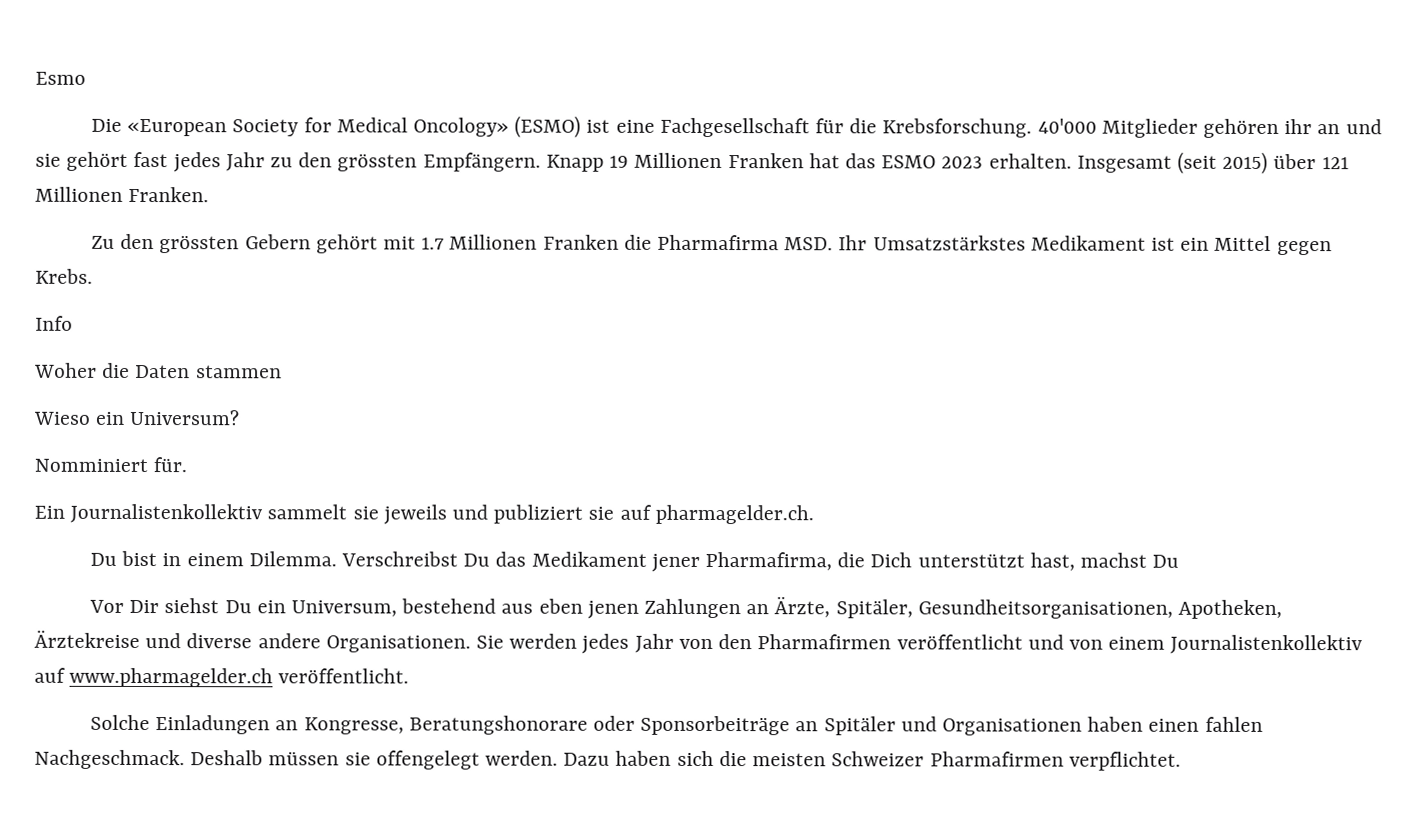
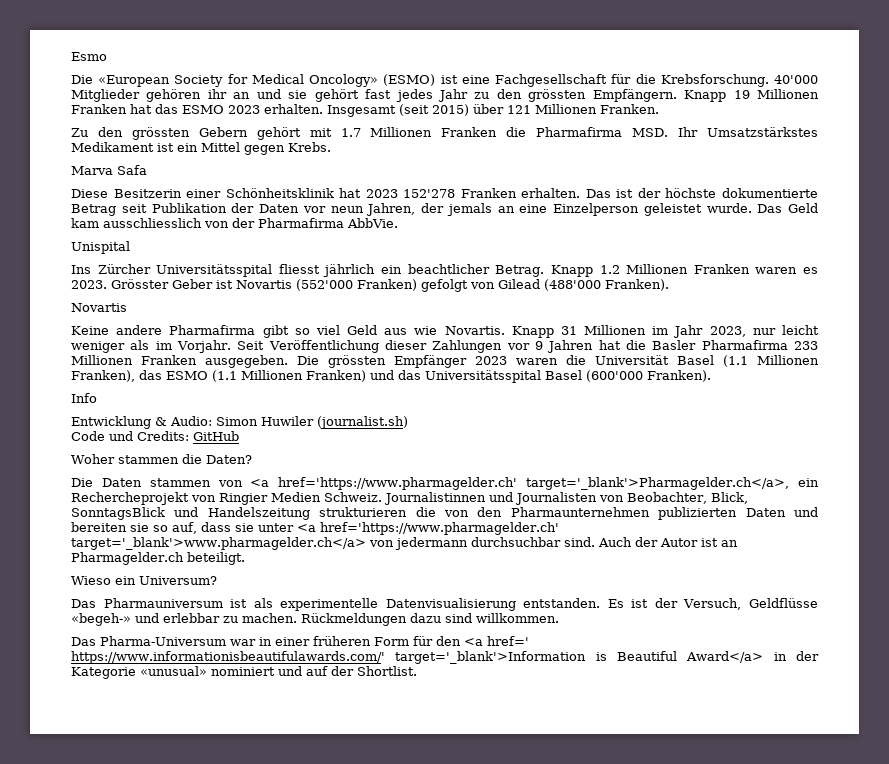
+ Marva Safa
+ Diese Besitzerin einer Schönheitsklinik hat 2023 152'278 Franken erhalten. Das ist der höchste dokumentierte Betrag seit Publikation der Daten vor neun Jahren, der jemals an eine Einzelperson geleistet wurde. Das Geld kam ausschliesslich von der Pharmafirma AbbVie.
+ Unispital
+ Ins Zürcher Universitätsspital fliesst jährlich ein beachtlicher Betrag. Knapp 1.2 Millionen Franken waren es 2023. Grösster Geber ist Novartis (552'000 Franken) gefolgt von Gilead (488'000 Franken).
+ Novartis
+ Keine andere Pharmafirma gibt so viel Geld aus wie Novartis. Knapp 31 Millionen im Jahr 2023, nur leicht weniger als im Vorjahr. Seit Veröffentlichung dieser Zahlungen vor 9 Jahren hat die Basler Pharmafirma 233 Millionen Franken ausgegeben. Die grössten Empfänger 2023 waren die Universität Basel (1.1 Millionen Franken), das ESMO (1.1 Millionen Franken) und das Universitätsspital Basel (600'000 Franken).
  Info
- Woher die Daten stammen
+ Entwicklung & Audio: Simon Huwiler (journalist.sh)
+ Code und Credits: GitHub
+ Woher stammen die Daten?
+ Die Daten stammen von <a href='https://www.pharmagelder.ch' target='_blank'>Pharmagelder.ch</a>, ein Rechercheprojekt von Ringier Medien Schweiz. Journalistinnen und Journalisten von Beobachter, Blick, SonntagsBlick und Handelszeitung strukturieren die von den Pharmaunternehmen publizierten Daten und bereiten sie so auf, dass sie unter <a href='https://www.pharmagelder.ch' target='_blank'>www.pharmagelder.ch</a> von jedermann durchsuchbar sind. Auch der Autor ist an Pharmagelder.ch beteiligt.
  Wieso ein Universum?
- Nomminiert für.
- Ein Journalistenkollektiv sammelt sie jeweils und publiziert sie auf pharmagelder.ch.
- Du bist in einem Dilemma. Verschreibst Du das Medikament jener Pharmafirma, die Dich unterstützt hast, machst Du
- Vor Dir siehst Du ein Universum, bestehend aus eben jenen Zahlungen an Ärzte, Spitäler, Gesundheitsorganisationen, Apotheken, Ärztekreise und diverse andere Organisationen. Sie werden jedes Jahr von den Pharmafirmen veröffentlicht und von einem Journalistenkollektiv auf www.pharmagelder.ch veröffentlicht.
- Solche Einladungen an Kongresse, Beratungshonorare oder Sponsorbeiträge an Spitäler und Organisationen haben einen fahlen Nachgeschmack. Deshalb müssen sie offengelegt werden. Dazu haben sich die meisten Schweizer Pharmafirmen verpflichtet.
+ Das Pharmauniversum ist als experimentelle Datenvisualisierung entstanden. Es ist der Versuch, Geldflüsse «begeh-» und erlebbar zu machen. Rückmeldungen dazu sind willkommen.
+ Das Pharma-Universum war in einer früheren Form für den <a href=' https://www.informationisbeautifulawards.com/' target='_blank'>Information is Beautiful Award</a> in der Kategorie «unusual» nominiert und auf der Shortlist.

